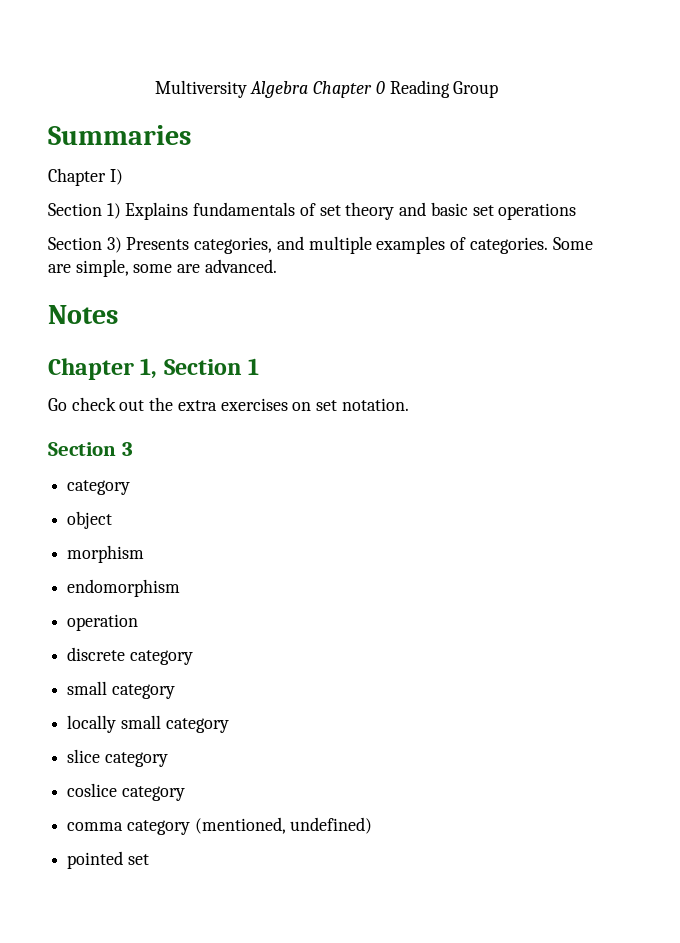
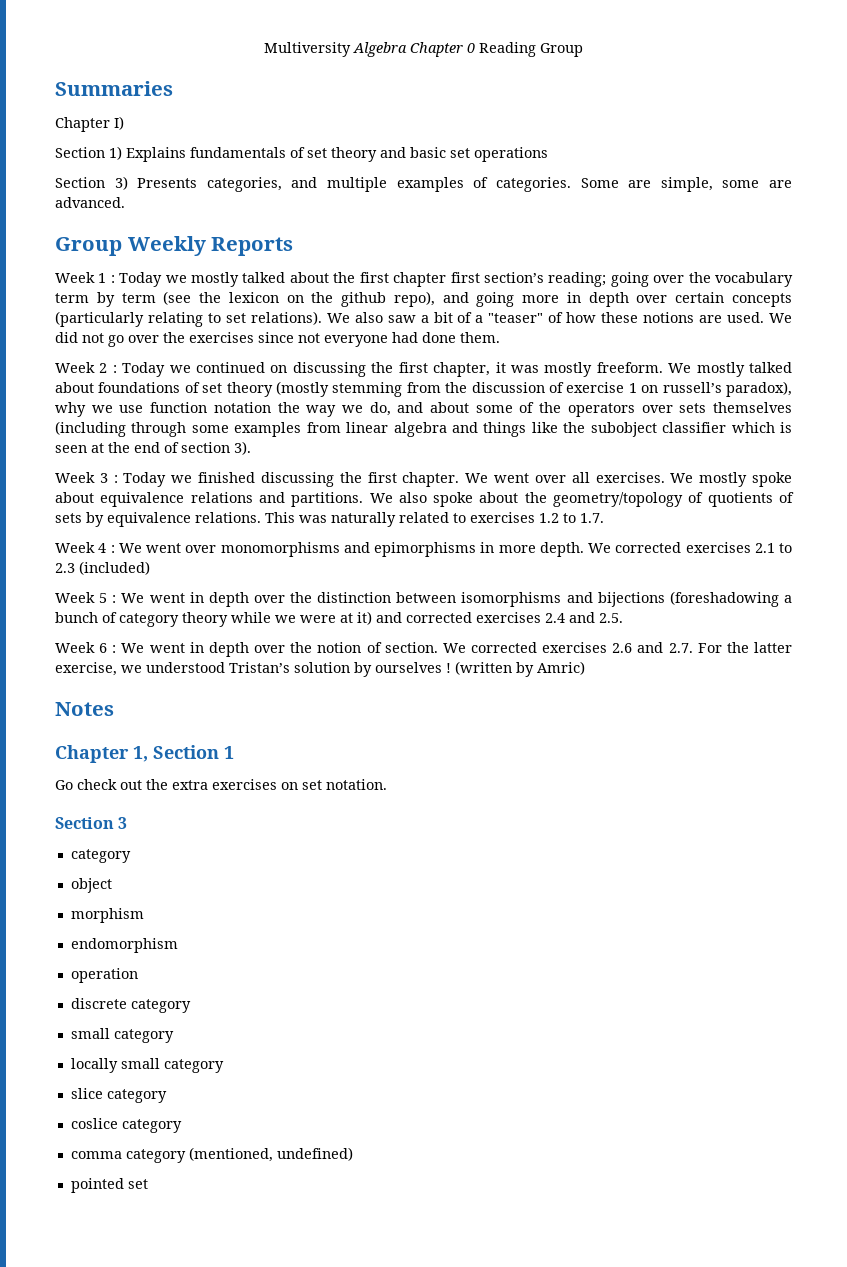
+ Group Weekly Reports
+ Week 1 : Today we mostly talked about the first chapter first section’s reading; going over the vocabulary term by term (see the lexicon on the github repo), and going more in depth over certain concepts (particularly relating to set relations). We also saw a bit of a "teaser" of how these notions are used. We did not go over the exercises since not everyone had done them.
+ Week 2 : Today we continued on discussing the first chapter, it was mostly freeform. We mostly talked about foundations of set theory (mostly stemming from the discussion of exercise 1 on russell’s paradox), why we use function notation the way we do, and about some of the operators over sets themselves (including through some examples from linear algebra and things like the subobject classifier which is seen at the end of section 3).
+ Week 3 : Today we finished discussing the first chapter. We went over all exercises. We mostly spoke about equivalence relations and partitions. We also spoke about the geometry/topology of quotients of sets by equivalence relations. This was naturally related to exercises 1.2 to 1.7.
+ Week 4 : We went over monomorphisms and epimorphisms in more depth. We corrected exercises 2.1 to 2.3 (included)
+ Week 5 : We went in depth over the distinction between isomorphisms and bijections (foreshadowing a bunch of category theory while we were at it) and corrected exercises 2.4 and 2.5.
+ Week 6 : We went in depth over the notion of section. We corrected exercises 2.6 and 2.7. For the latter exercise, we understood Tristan’s solution by ourselves ! (written by Amric)

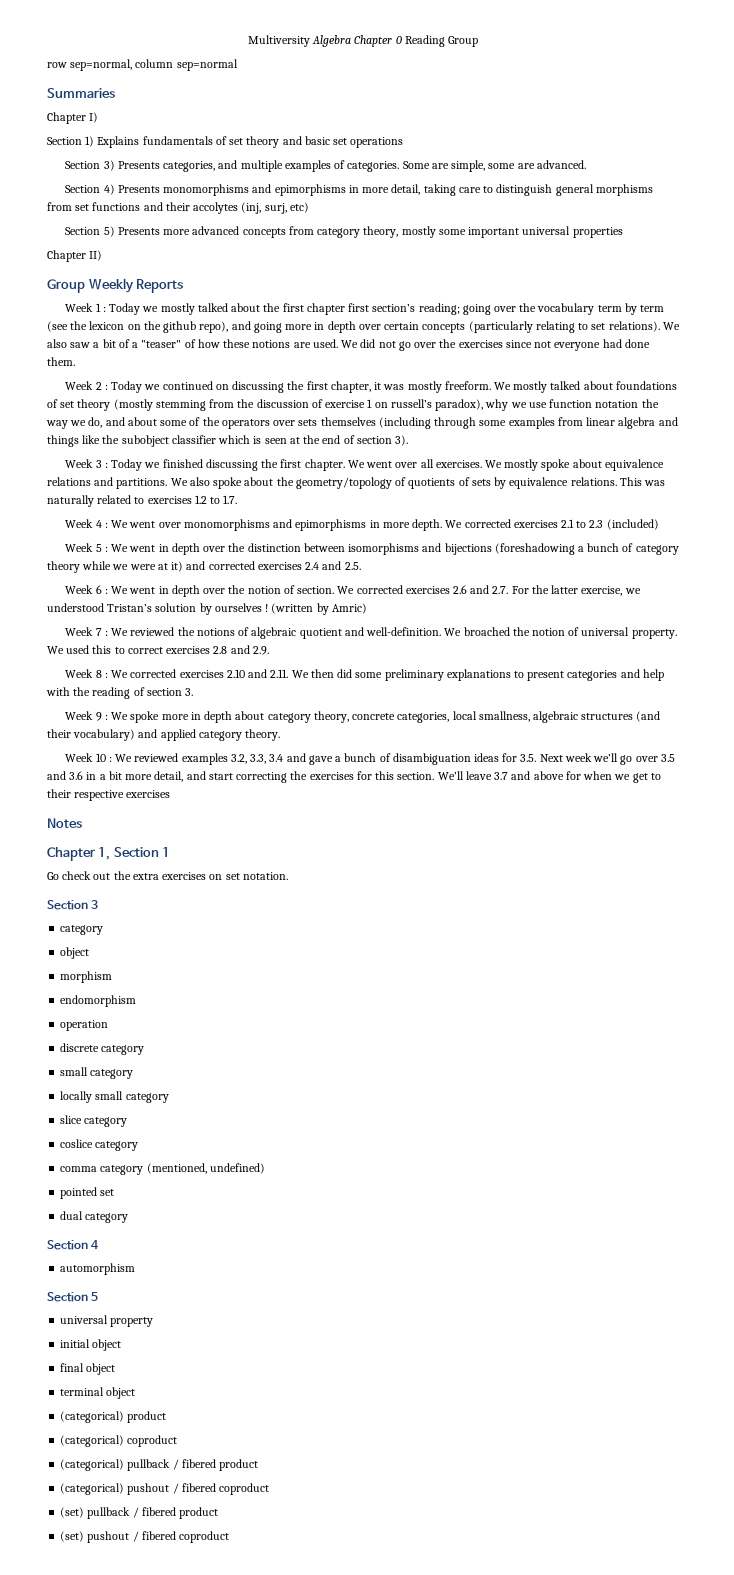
+ row sep=normal, column sep=normal
+ Section 4) Presents monomorphisms and epimorphisms in more detail, taking care to distinguish general morphisms from set functions and their accolytes (inj, surj, etc)
+ Section 5) Presents more advanced concepts from category theory, mostly some important universal properties
+ Chapter II)
+ Week 7 : We reviewed the notions of algebraic quotient and well-definition. We broached the notion of universal property. We used this to correct exercises 2.8 and 2.9.
+ Week 8 : We corrected exercises 2.10 and 2.11. We then did some preliminary explanations to present categories and help with the reading of section 3.
+ Week 9 : We spoke more in depth about category theory, concrete categories, local smallness, algebraic structures (and their vocabulary) and applied category theory.
+ Week 10 : We reviewed examples 3.2, 3.3, 3.4 and gave a bunch of disambiguation ideas for 3.5. Next week we’ll go over 3.5 and 3.6 in a bit more detail, and start correcting the exercises for this section. We’ll leave 3.7 and above for when we get to their respective exercises
+ dual category
+ Section 4
+ automorphism
+ Section 5
+ universal property
+ initial object
+ final object
+ terminal object
+ (categorical) product
+ (categorical) coproduct
+ (categorical) pullback / fibered product
+ (categorical) pushout / fibered coproduct
+ (set) pullback / fibered product
+ (set) pushout / fibered coproduct

